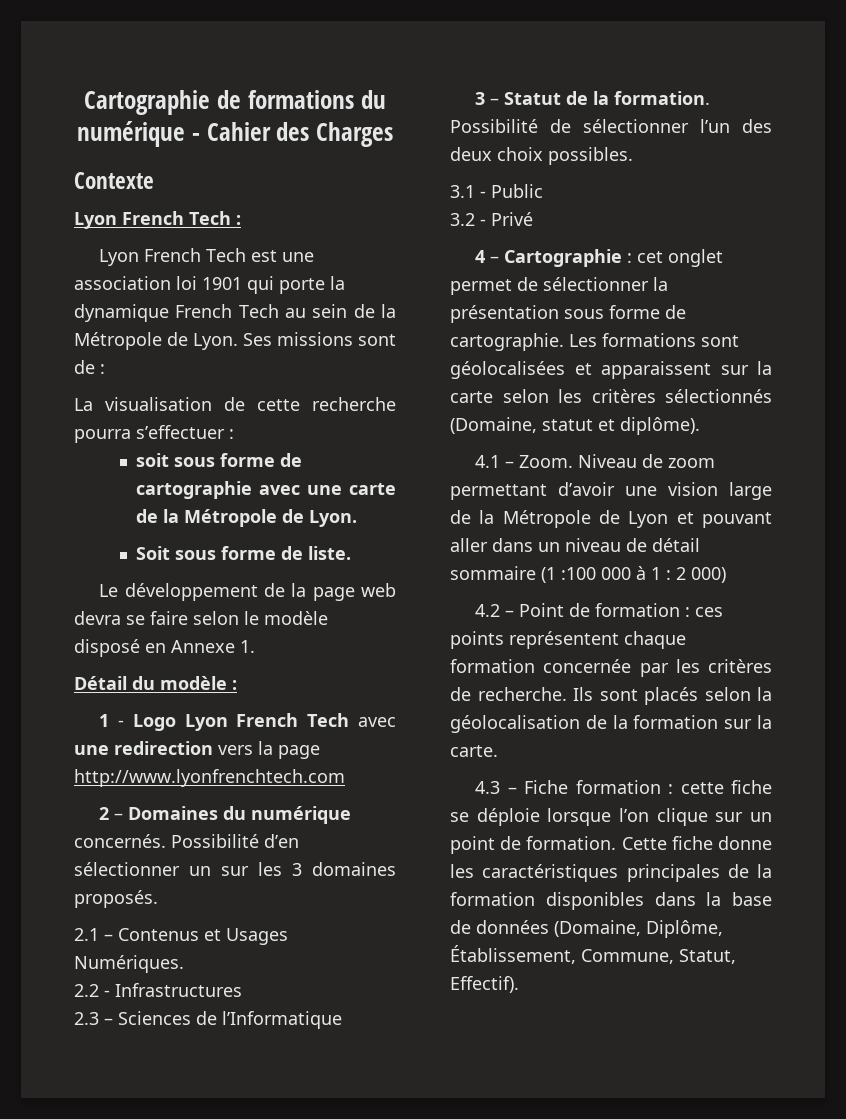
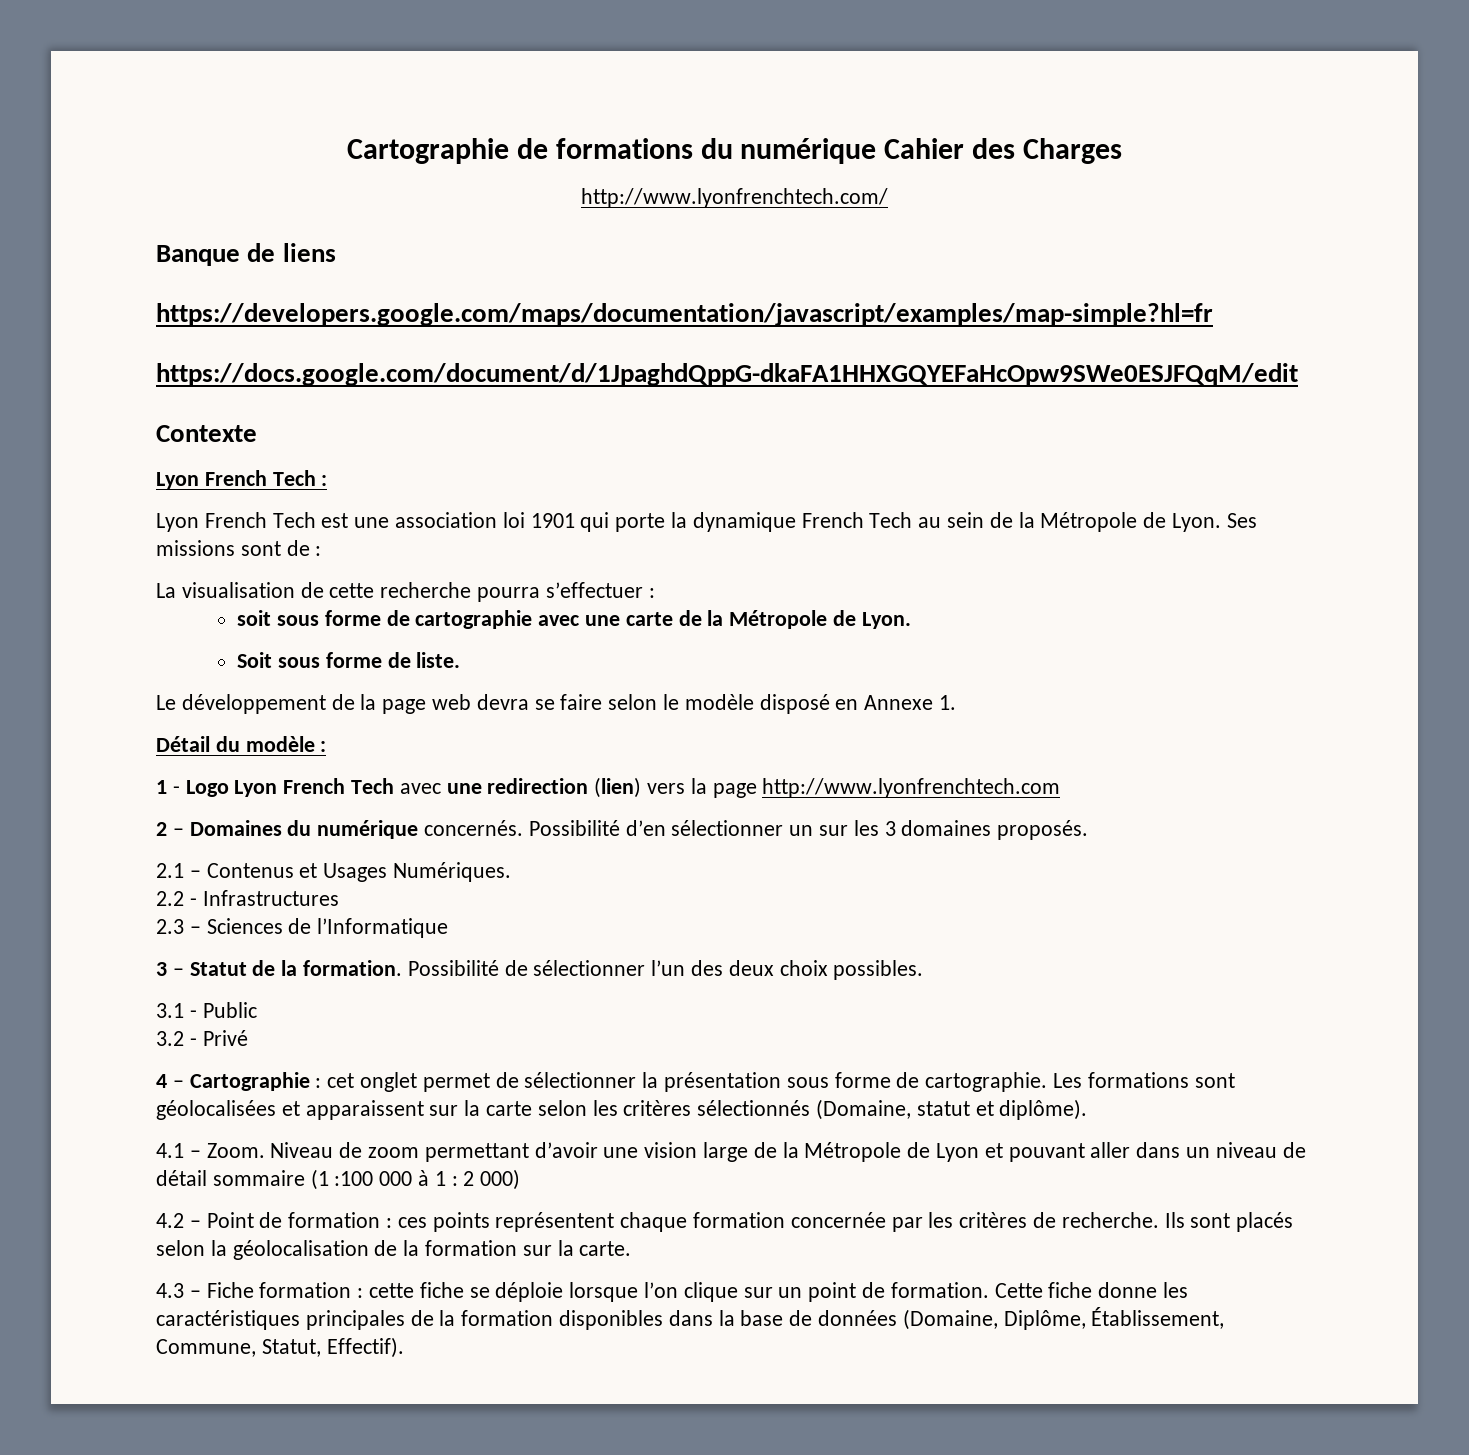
- Cartographie de formations du numérique - Cahier des Charges
+ Cartographie de formations du numérique Cahier des Charges
+ http://www.lyonfrenchtech.com/
+ Banque de liens
+ https://developers.google.com/maps/documentation/javascript/examples/map-simple?hl=fr
+ https://docs.google.com/document/d/1JpaghdQppG-dkaFA1HHXGQYEFaHcOpw9SWe0ESJFQqM/edit
- 1 - Logo Lyon French Tech avec une redirection vers la page http://www.lyonfrenchtech.com
+ 1 - Logo Lyon French Tech avec une redirection (lien) vers la page http://www.lyonfrenchtech.com

